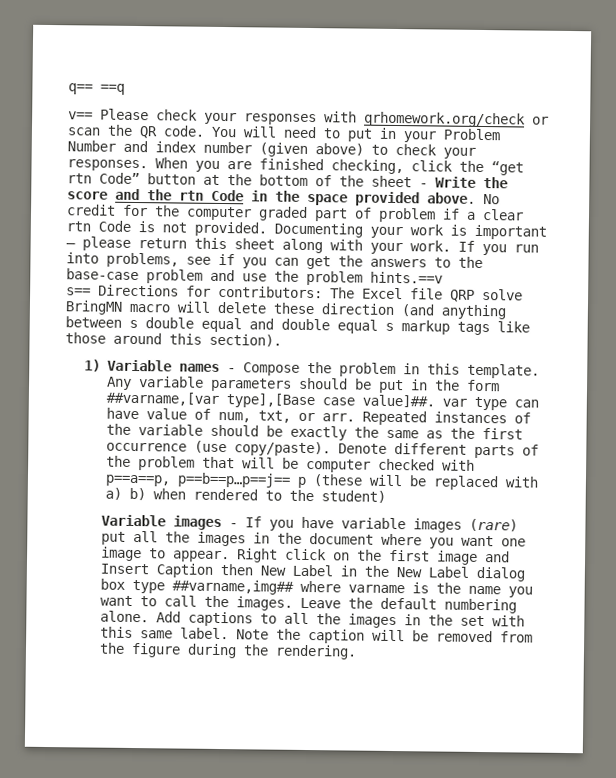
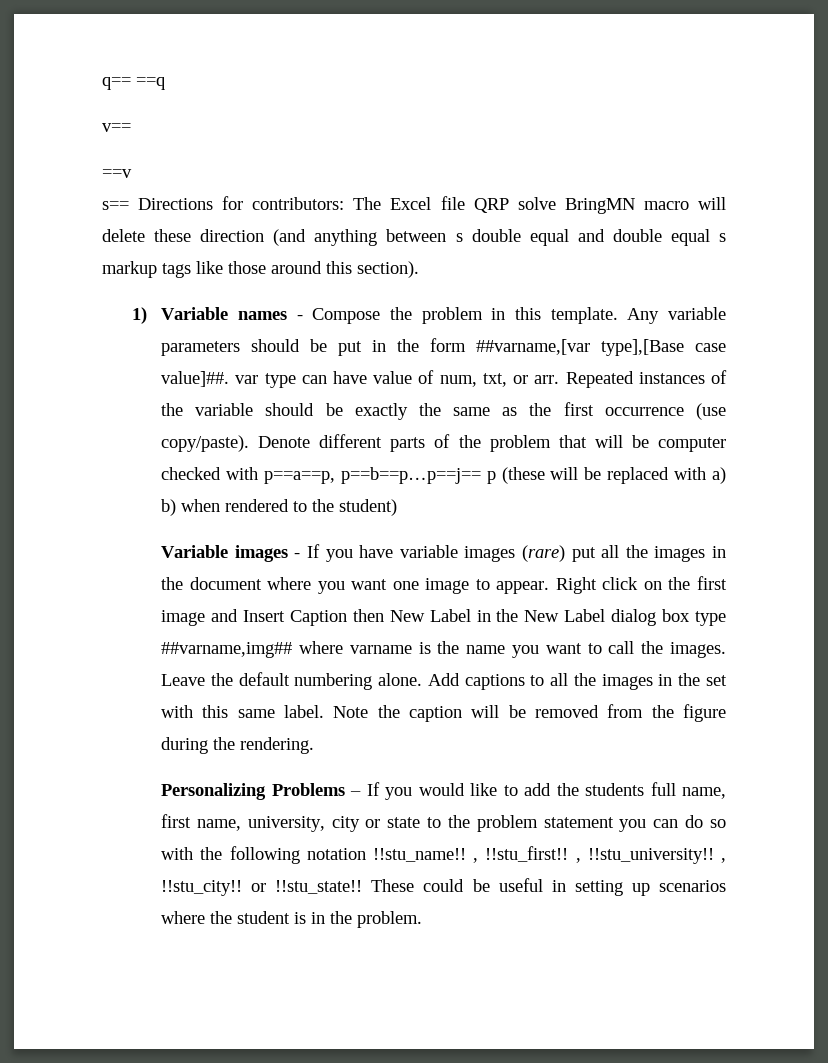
- v== Please check your responses with qrhomework.org/check or scan the QR code. You will need to put in your Problem Number and index number (given above) to check your responses. When you are finished checking, click the “get rtn Code” button at the bottom of the sheet - Write the score and the rtn Code in the space provided above. No credit for the computer graded part of problem if a clear rtn Code is not provided. Documenting your work is important – please return this sheet along with your work. If you run into problems, see if you can get the answers to the base-case problem and use the problem hints.==v
+ v==
+ ==v
+ Personalizing Problems – If you would like to add the students full name, first name, university, city or state to the problem statement you can do so with the following notation !!stu_name!! , !!stu_first!! , !!stu_university!! , !!stu_city!! or !!stu_state!! These could be useful in setting up scenarios where the student is in the problem.

